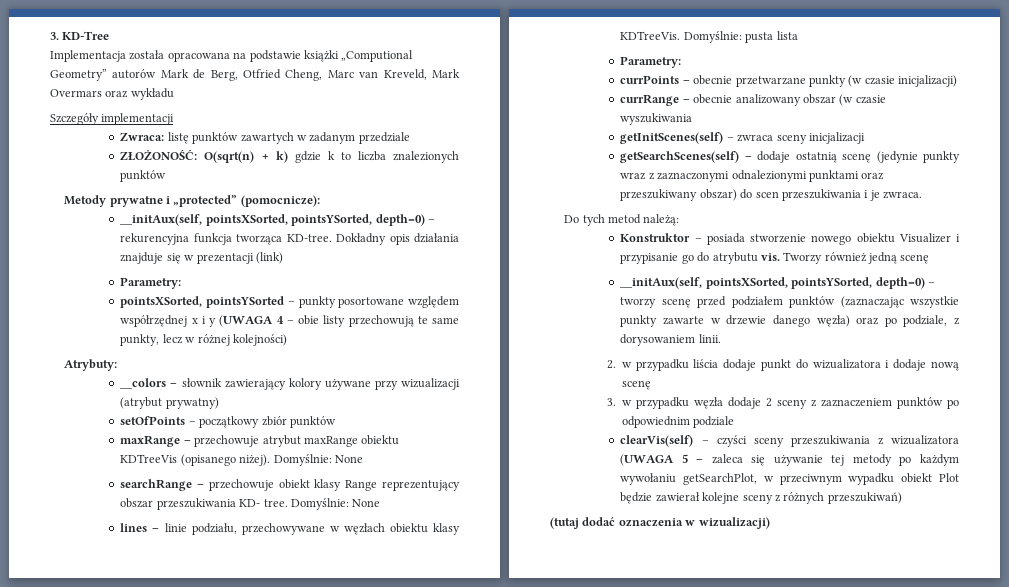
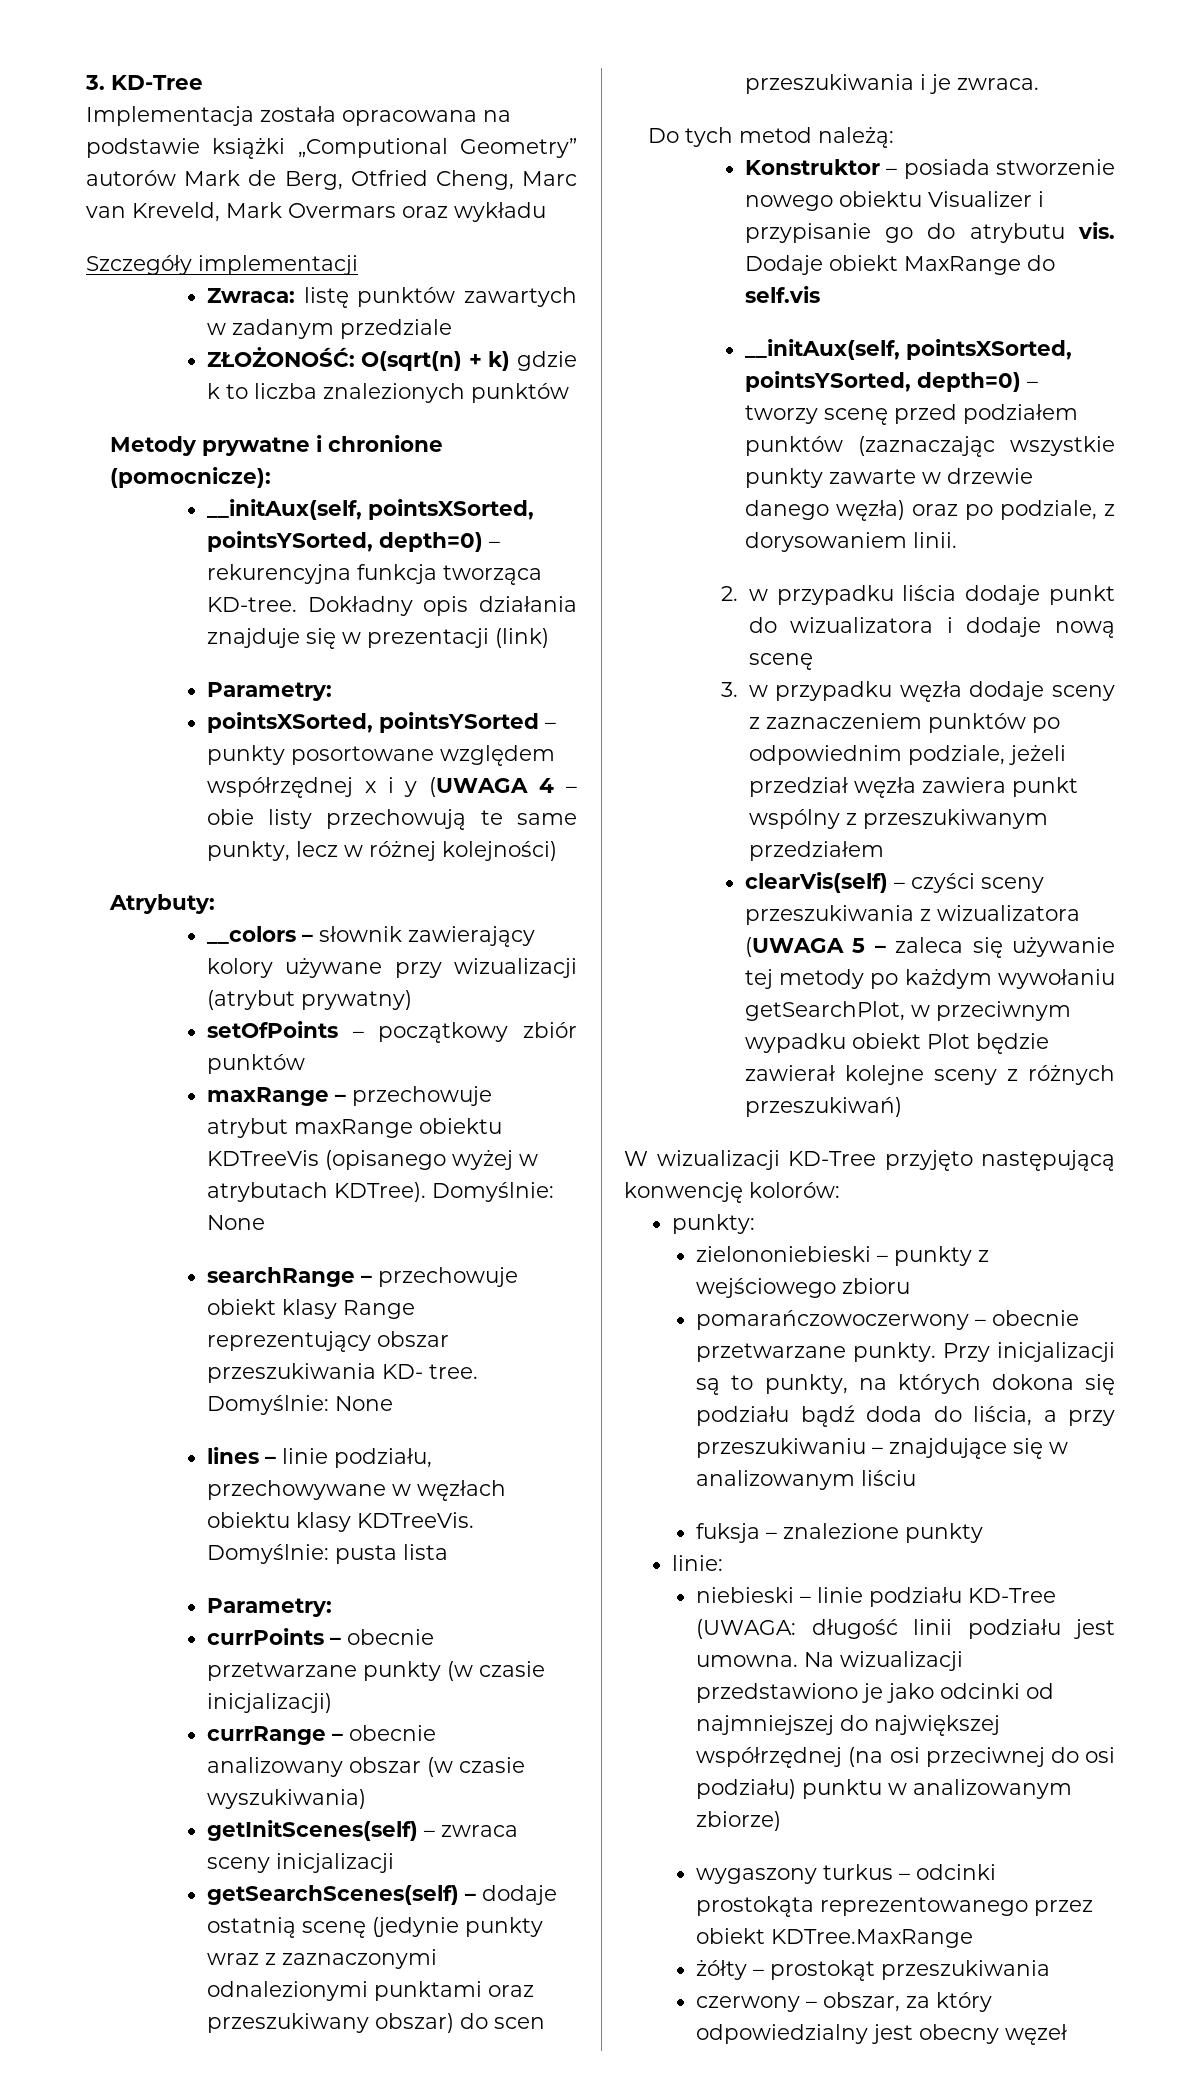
- Metody prywatne i „protected” (pomocnicze):
+ Metody prywatne i chronione (pomocnicze):
- maxRange – przechowuje atrybut maxRange obiektu KDTreeVis (opisanego niżej).
+ maxRange – przechowuje atrybut maxRange obiektu KDTreeVis (opisanego wyżej w atrybutach KDTree).
- currRange – obecnie analizowany obszar (w czasie wyszukiwania
+ currRange – obecnie analizowany obszar (w czasie wyszukiwania)
- Tworzy również jedną scenę
+ Dodaje obiekt MaxRange do self.vis
- 3. w przypadku węzła dodaje 2 sceny z zaznaczeniem punktów po odpowiednim podziale
+ 3. w przypadku węzła dodaje sceny z zaznaczeniem punktów po odpowiednim podziale, jeżeli przedział węzła zawiera punkt wspólny z przeszukiwanym przedziałem
- (tutaj dodać oznaczenia w wizualizacji)
+ W wizualizacji KD-Tree przyjęto następującą konwencję kolorów:
+ punkty:
+ zielononiebieski – punkty z wejściowego zbioru
+ pomarańczowoczerwony – obecnie przetwarzane punkty. Przy inicjalizacji są to punkty, na których dokona się podziału bądź doda do liścia, a przy przeszukiwaniu – znajdujące się w analizowanym liściu
+ fuksja – znalezione punkty
+ linie:
+ niebieski – linie podziału KD-Tree (UWAGA: długość linii podziału jest umowna. Na wizualizacji przedstawiono je jako odcinki od najmniejszej do największej współrzędnej (na osi przeciwnej do osi podziału) punktu w analizowanym zbiorze)
+ wygaszony turkus – odcinki prostokąta reprezentowanego przez obiekt KDTree.MaxRange
+ żółty – prostokąt przeszukiwania
+ czerwony – obszar, za który odpowiedzialny jest obecny węzeł

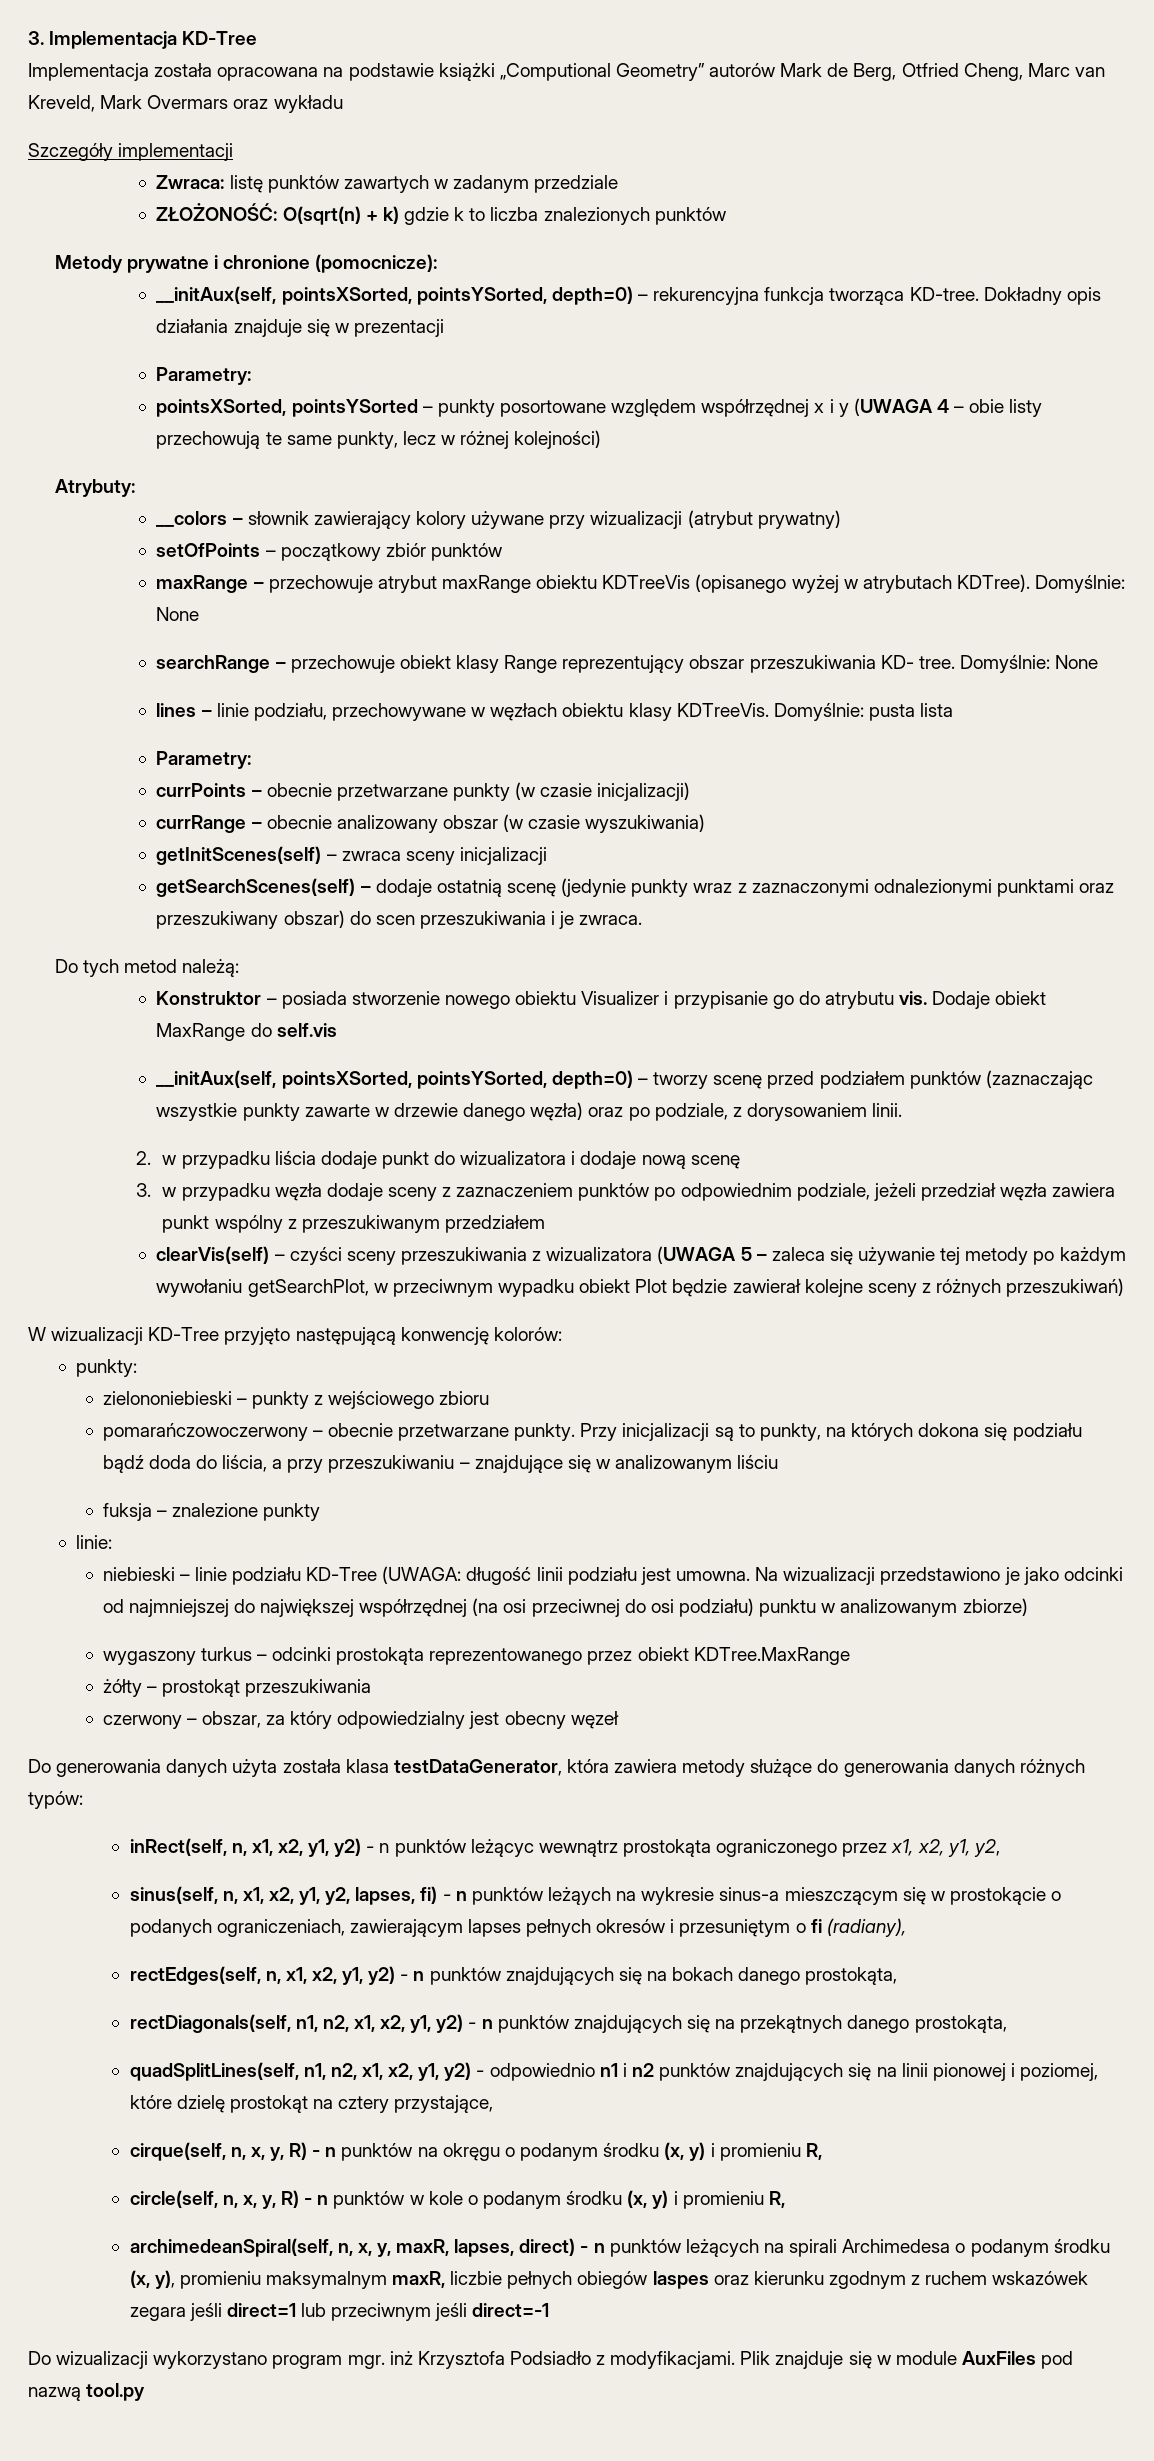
- 3. KD-Tree
+ 3. Implementacja KD-Tree
- Dokładny opis działania znajduje się w prezentacji (link)
+ Dokładny opis działania znajduje się w prezentacji
+ Do generowania danych użyta została klasa testDataGenerator, która zawiera metody służące do generowania danych różnych typów:
+ inRect(self, n, x1, x2, y1, y2) - n punktów leżącyc wewnątrz prostokąta ograniczonego przez x1, x2, y1, y2,
+ sinus(self, n, x1, x2, y1, y2, lapses, fi) - n punktów leżąych na wykresie sinus-a mieszczącym się w prostokącie o podanych ograniczeniach, zawierającym lapses pełnych okresów i przesuniętym o fi (radiany),
+ rectEdges(self, n, x1, x2, y1, y2) - n punktów znajdujących się na bokach danego prostokąta,
+ rectDiagonals(self, n1, n2, x1, x2, y1, y2) - n punktów znajdujących się na przekątnych danego prostokąta,
+ quadSplitLines(self, n1, n2, x1, x2, y1, y2) - odpowiednio n1 i n2 punktów znajdujących się na linii pionowej i poziomej, które dzielę prostokąt na cztery przystające,
+ cirque(self, n, x, y, R) - n punktów na okręgu o podanym środku (x, y) i promieniu R,
+ circle(self, n, x, y, R) - n punktów w kole o podanym środku (x, y) i promieniu R,
+ archimedeanSpiral(self, n, x, y, maxR, lapses, direct) - n punktów leżących na spirali Archimedesa o podanym środku (x, y), promieniu maksymalnym maxR, liczbie pełnych obiegów laspes oraz kierunku zgodnym z ruchem wskazówek zegara jeśli direct=1 lub przeciwnym jeśli direct=-1
+ Do wizualizacji wykorzystano program mgr. inż Krzysztofa Podsiadło z modyfikacjami. Plik znajduje się w module AuxFiles pod nazwą tool.py

